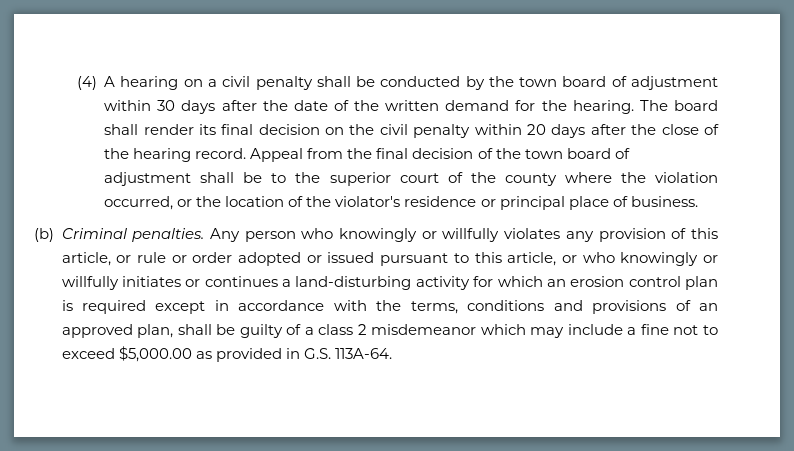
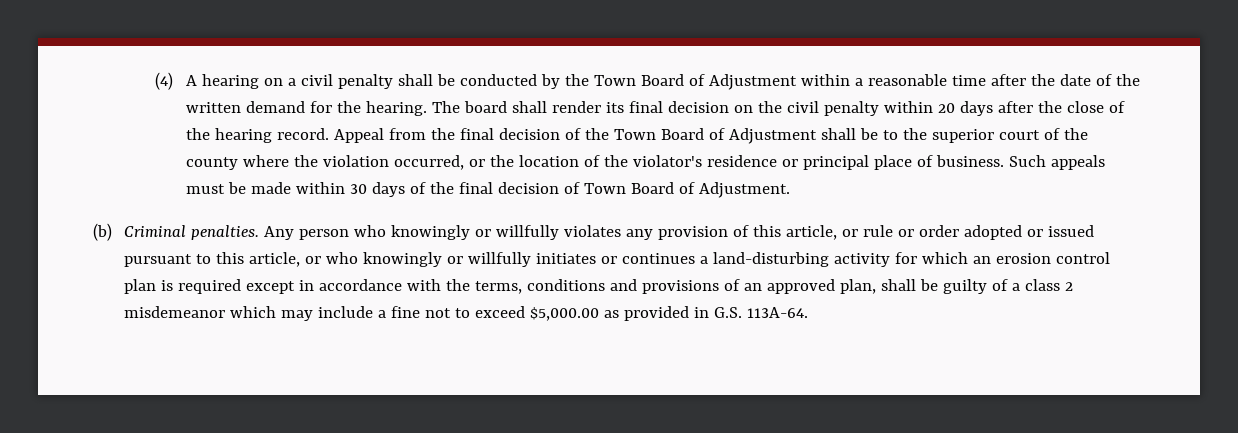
- (4) A hearing on a civil penalty shall be conducted by the town board of adjustment within 30 days after the date of the written demand for the hearing.
+ (4) A hearing on a civil penalty shall be conducted by the Town Board of Adjustment within a reasonable time after the date of the written demand for the hearing.
- Appeal from the final decision of the town board of adjustment shall be to the superior court of the county where the violation occurred, or the location of the violator's residence or principal place of business.
+ Appeal from the final decision of the Town Board of Adjustment shall be to the superior court of the county where the violation occurred, or the location of the violator's residence or principal place of business. Such appeals must be made within 30 days of the final decision of Town Board of Adjustment.

